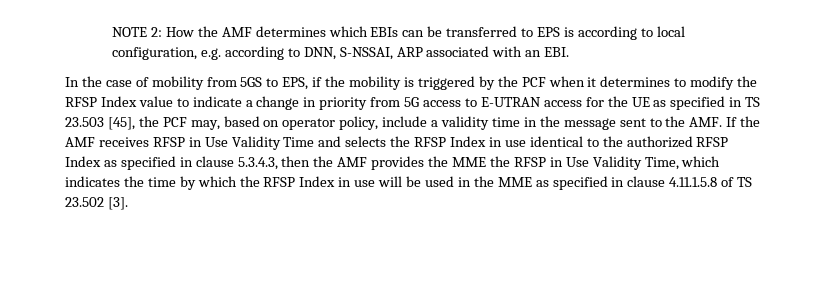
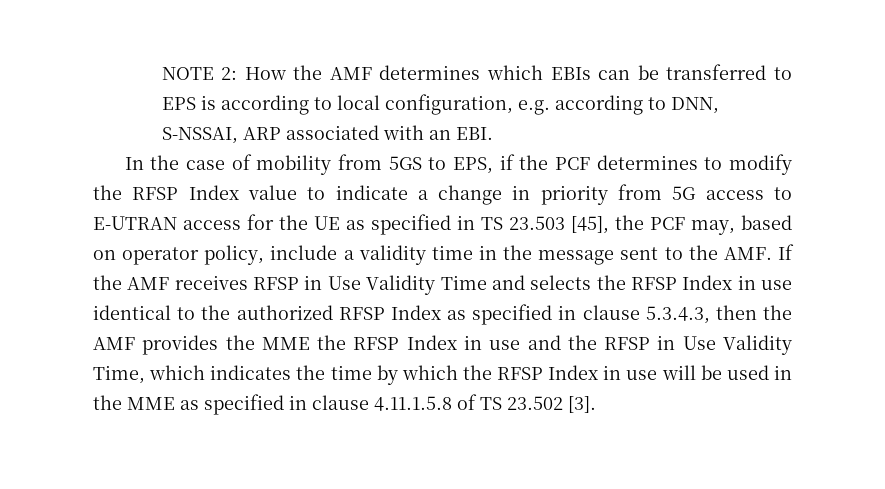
- In the case of mobility from 5GS to EPS, if the mobility is triggered by the PCF when it determines to modify the RFSP Index value to indicate a change in priority from 5G access to E-UTRAN access for the UE as specified in TS 23.503 [45], the PCF may, based on operator policy, include a validity time in the message sent to the AMF. If the AMF receives RFSP in Use Validity Time and selects the RFSP Index in use identical to the authorized RFSP Index as specified in clause 5.3.4.3, then the AMF provides the MME the RFSP in Use Validity Time, which indicates the time by which the RFSP Index in use will be used in the MME as specified in clause 4.11.1.5.8 of TS 23.502 [3].
+ In the case of mobility from 5GS to EPS, if the PCF determines to modify the RFSP Index value to indicate a change in priority from 5G access to E-UTRAN access for the UE as specified in TS 23.503 [45], the PCF may, based on operator policy, include a validity time in the message sent to the AMF. If the AMF receives RFSP in Use Validity Time and selects the RFSP Index in use identical to the authorized RFSP Index as specified in clause 5.3.4.3, then the AMF provides the MME the RFSP Index in use and the RFSP in Use Validity Time, which indicates the time by which the RFSP Index in use will be used in the MME as specified in clause 4.11.1.5.8 of TS 23.502 [3].

